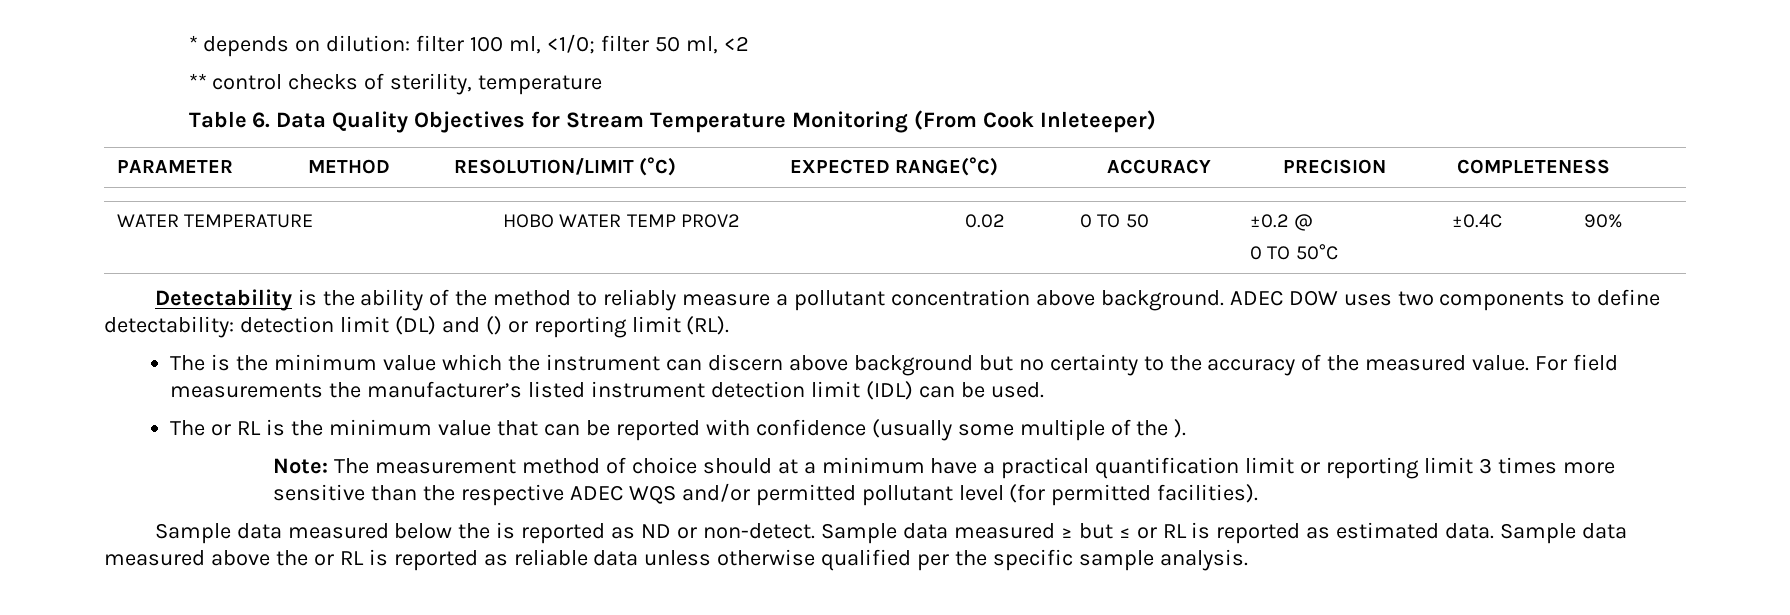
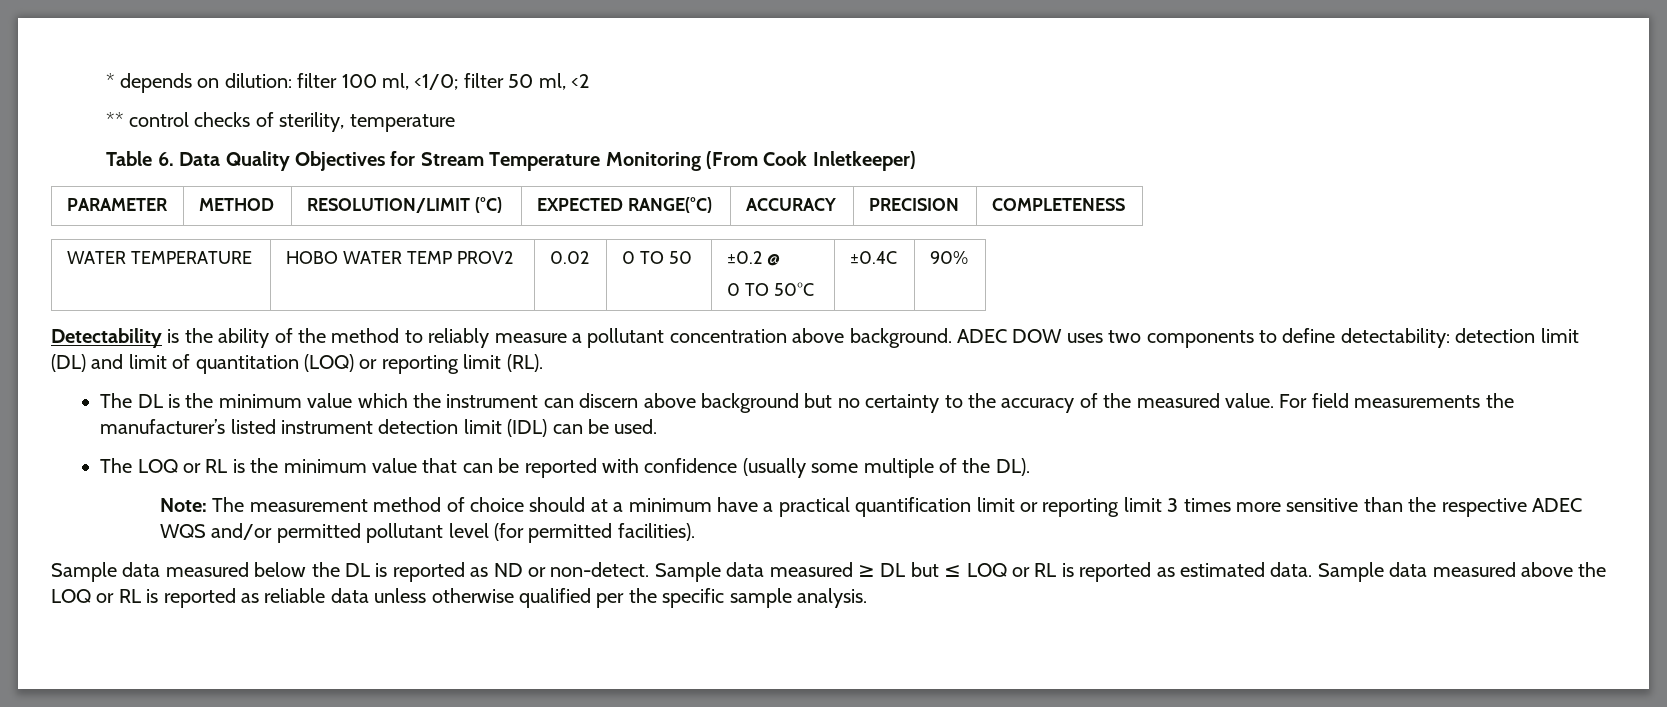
- Table 6. Data Quality Objectives for Stream Temperature Monitoring (From Cook Inleteeper)
+ Table 6. Data Quality Objectives for Stream Temperature Monitoring (From Cook Inletkeeper)
- ADEC DOW uses two components to define detectability: detection limit (DL) and () or reporting limit (RL).
+ ADEC DOW uses two components to define detectability: detection limit (DL) and limit of quantitation (LOQ) or reporting limit (RL).
- The is the minimum value which the instrument can discern above background but no certainty to the accuracy of the measured value.
+ The DL is the minimum value which the instrument can discern above background but no certainty to the accuracy of the measured value.
- The or RL is the minimum value that can be reported with confidence (usually some multiple of the ).
+ The LOQ or RL is the minimum value that can be reported with confidence (usually some multiple of the DL).
- Sample data measured below the is reported as ND or non-detect.
+ Sample data measured below the DL is reported as ND or non-detect.
- Sample data measured ≥ but ≤ or RL is reported as estimated data.
+ Sample data measured ≥ DL but ≤ LOQ or RL is reported as estimated data.
- Sample data measured above the or RL is reported as reliable data unless otherwise qualified per the specific sample analysis.
+ Sample data measured above the LOQ or RL is reported as reliable data unless otherwise qualified per the specific sample analysis.

